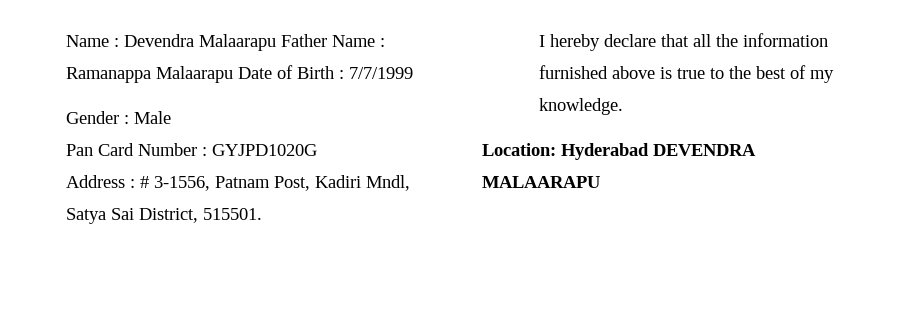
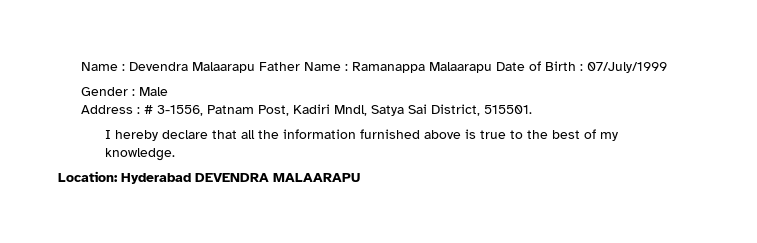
- Name : Devendra Malaarapu Father Name : Ramanappa Malaarapu Date of Birth : 7/7/1999
+ Name : Devendra Malaarapu Father Name : Ramanappa Malaarapu Date of Birth : 07/July/1999
- Pan Card Number : GYJPD1020G

